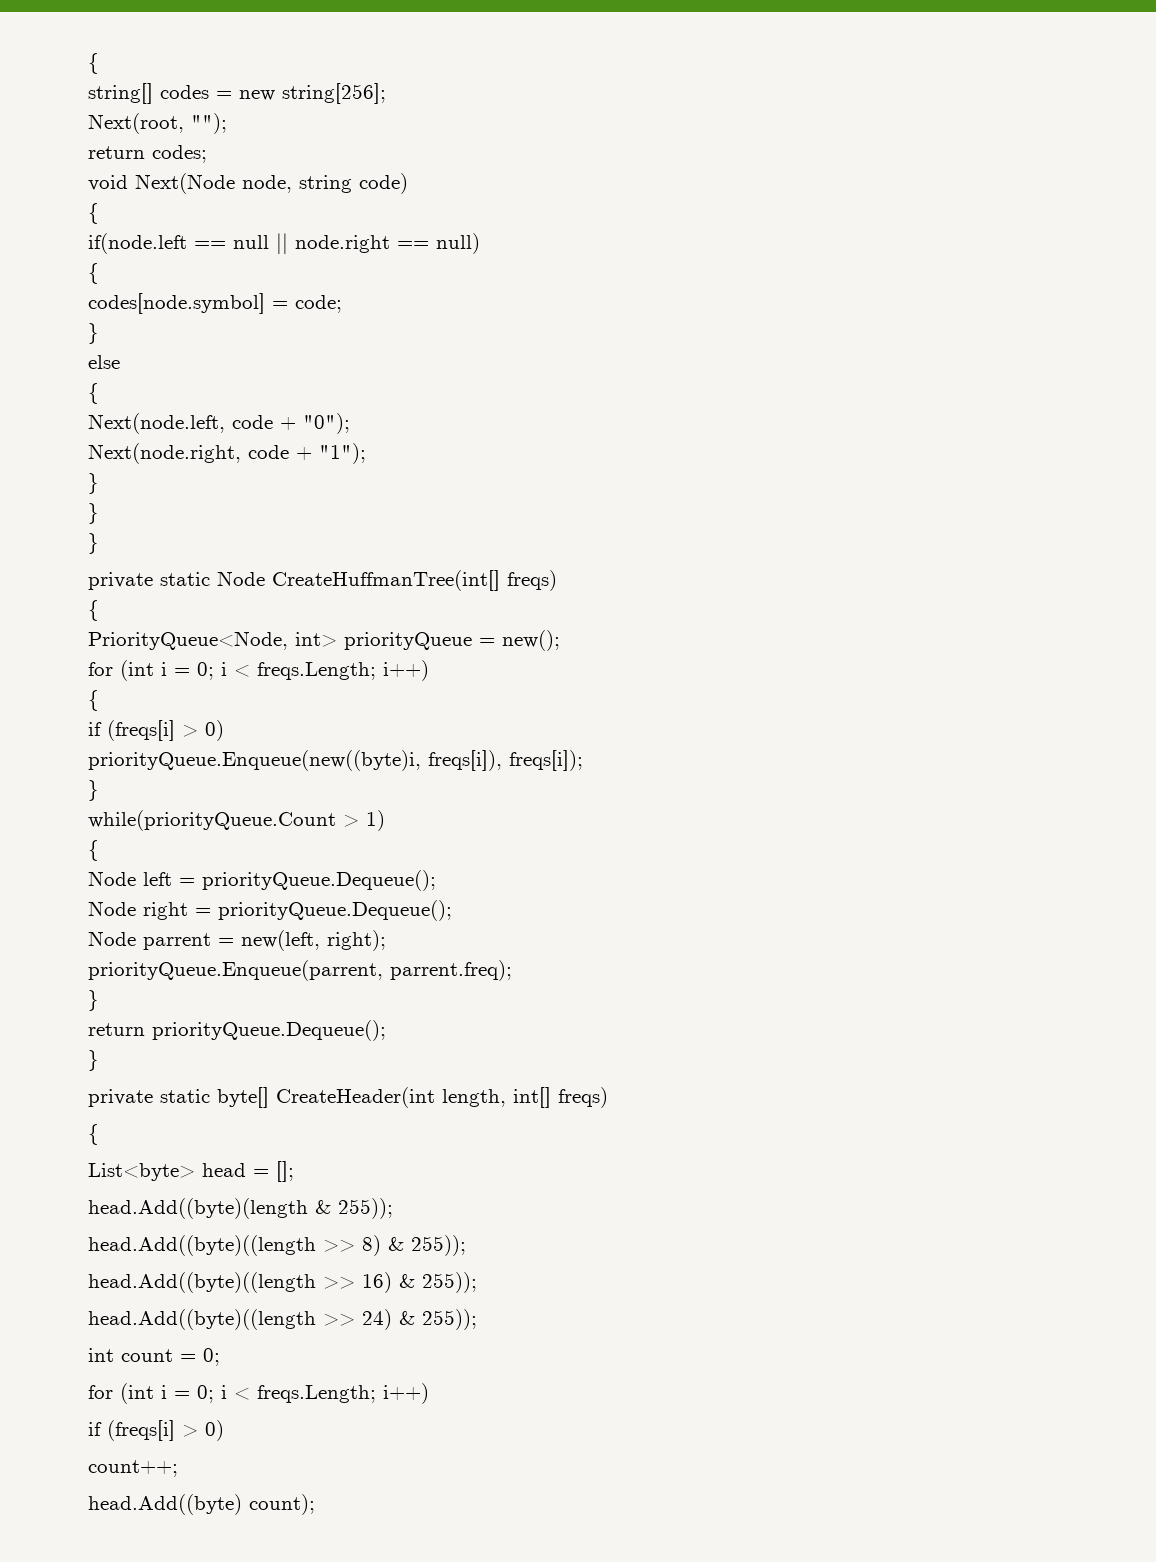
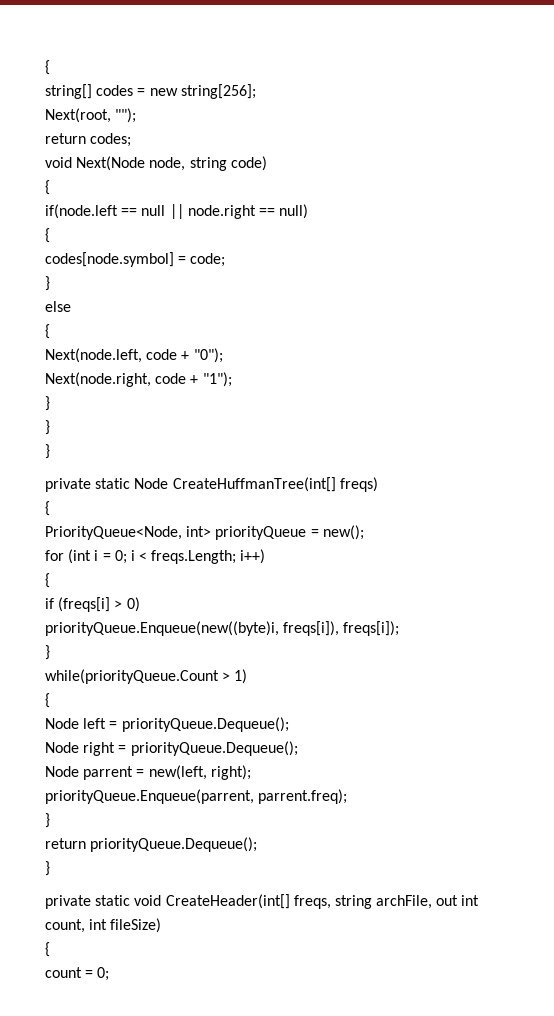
- private static byte[] CreateHeader(int length, int[] freqs)
+ private static void CreateHeader(int[] freqs, string archFile, out int count, int fileSize)
  {
- List<byte> head = [];
- head.Add((byte)(length & 255));
- head.Add((byte)((length >> 8) & 255));
- head.Add((byte)((length >> 16) & 255));
- head.Add((byte)((length >> 24) & 255));
- int count = 0;
- for (int i = 0; i < freqs.Length; i++)
- if (freqs[i] > 0)
- count++;
- head.Add((byte) count);
+ count = 0;

